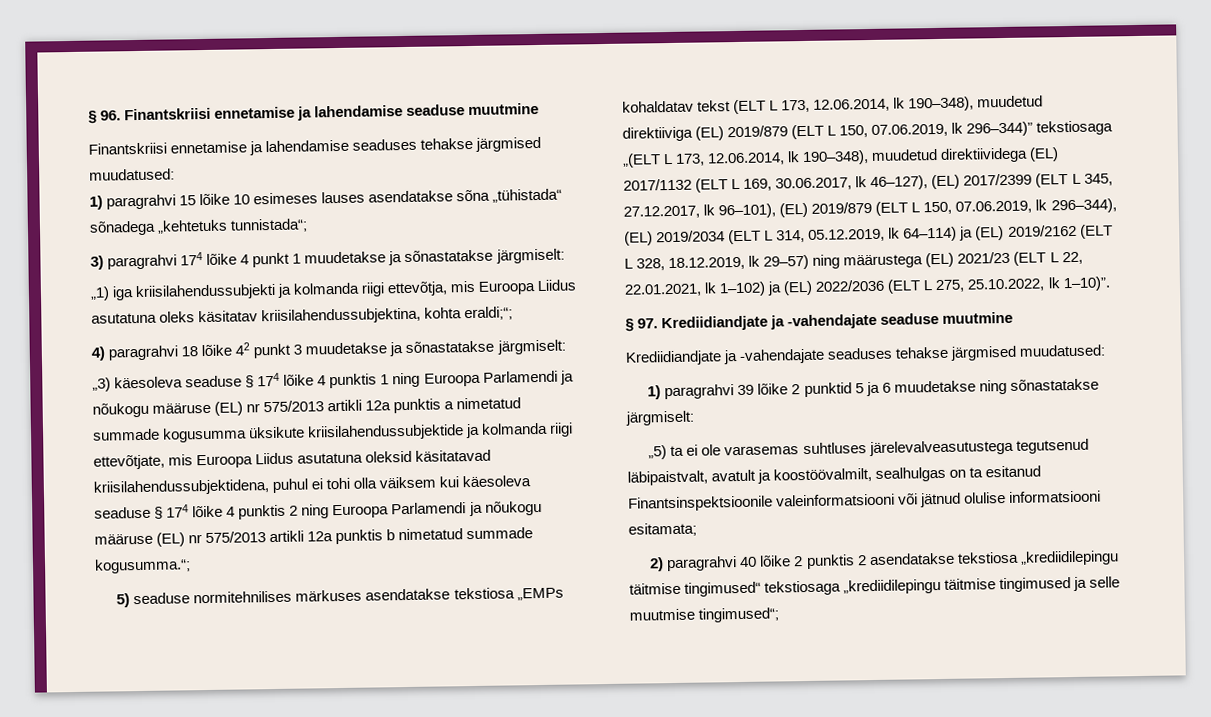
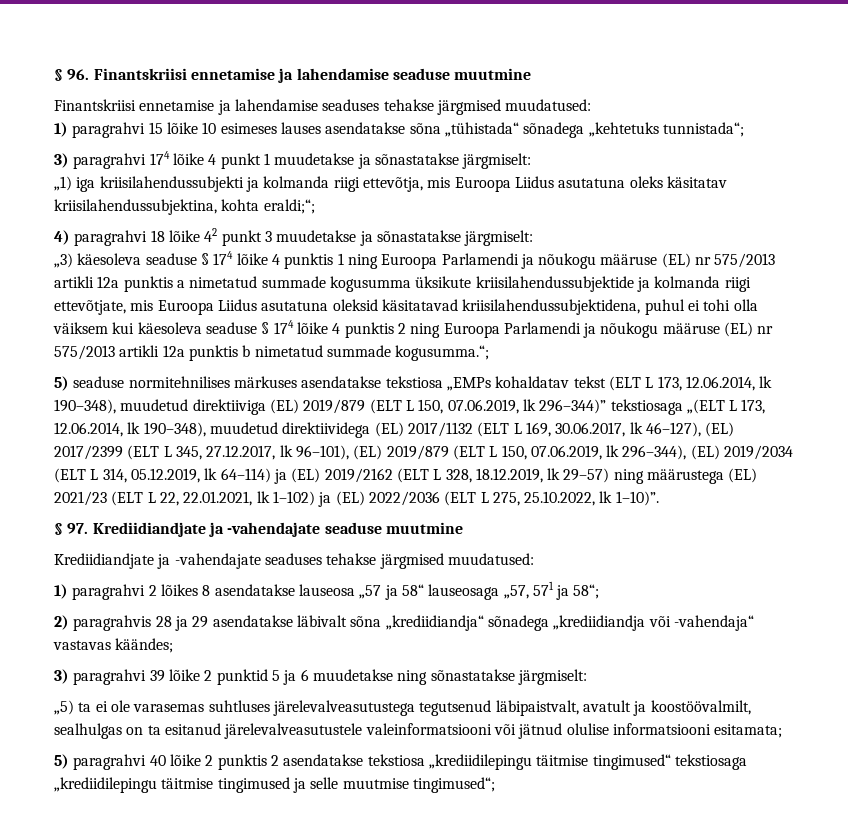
- 1) paragrahvi 39 lõike 2 punktid 5 ja 6 muudetakse ning sõnastatakse järgmiselt:
+ 1) paragrahvi 2 lõikes 8 asendatakse lauseosa „57 ja 58“ lauseosaga „57, 571 ja 58“;
+ 2) paragrahvis 28 ja 29 asendatakse läbivalt sõna „krediidiandja“ sõnadega „krediidiandja või -vahendaja“ vastavas käändes;
+ 3) paragrahvi 39 lõike 2 punktid 5 ja 6 muudetakse ning sõnastatakse järgmiselt:
- „5) ta ei ole varasemas suhtluses järelevalveasutustega tegutsenud läbipaistvalt, avatult ja koostöövalmilt, sealhulgas on ta esitanud Finantsinspektsioonile valeinformatsiooni või jätnud olulise informatsiooni esitamata;
+ „5) ta ei ole varasemas suhtluses järelevalveasutustega tegutsenud läbipaistvalt, avatult ja koostöövalmilt, sealhulgas on ta esitanud järelevalveasutustele valeinformatsiooni või jätnud olulise informatsiooni esitamata;
- 2) paragrahvi 40 lõike 2 punktis 2 asendatakse tekstiosa „krediidilepingu täitmise tingimused“ tekstiosaga „krediidilepingu täitmise tingimused ja selle muutmise tingimused“;
+ 5) paragrahvi 40 lõike 2 punktis 2 asendatakse tekstiosa „krediidilepingu täitmise tingimused“ tekstiosaga „krediidilepingu täitmise tingimused ja selle muutmise tingimused“;

